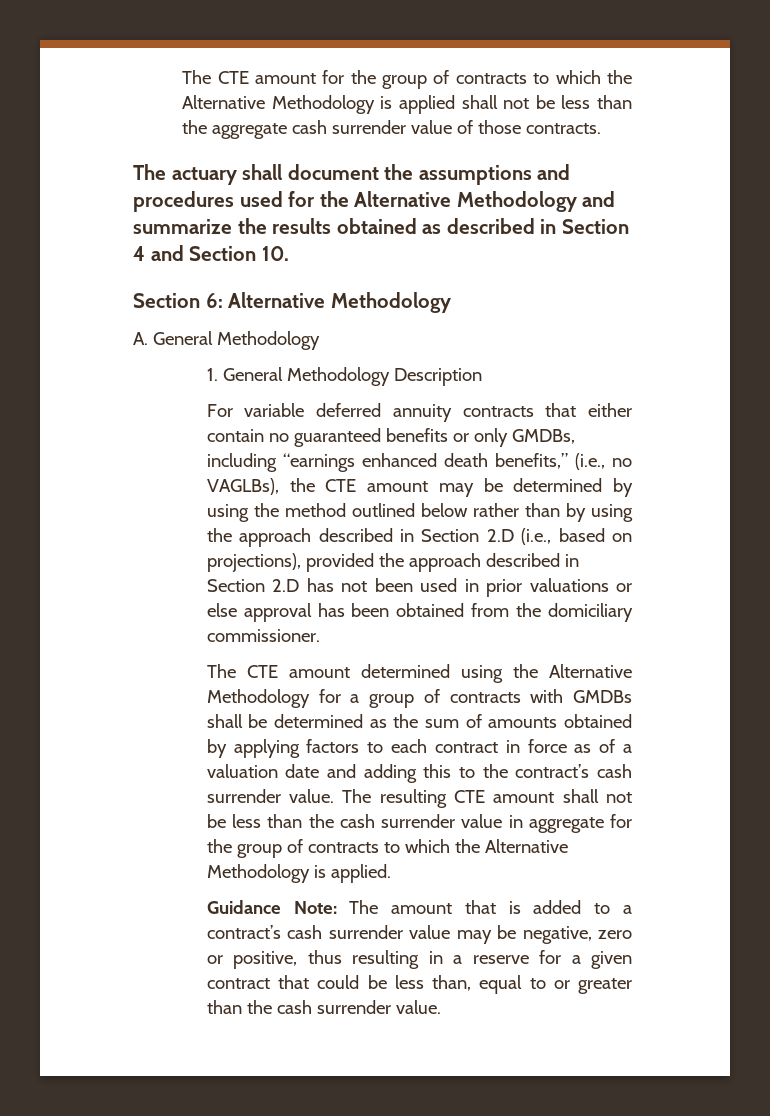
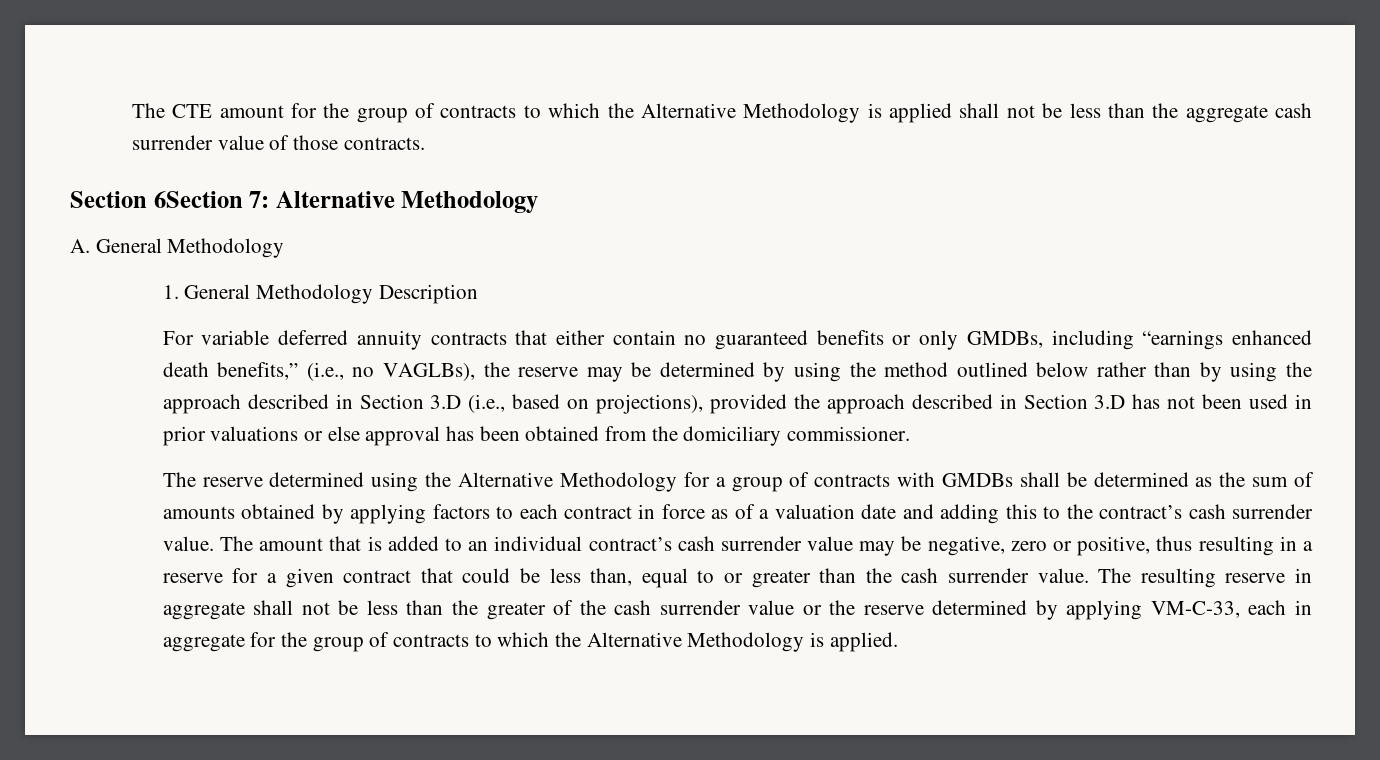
- The actuary shall document the assumptions and procedures used for the Alternative Methodology and summarize the results obtained as described in Section 4 and Section 10.
- Section 6: Alternative Methodology
+ Section 6Section 7: Alternative Methodology
- For variable deferred annuity contracts that either contain no guaranteed benefits or only GMDBs, including “earnings enhanced death benefits,” (i.e., no VAGLBs), the CTE amount may be determined by using the method outlined below rather than by using the approach described in Section 2.D (i.e., based on projections), provided the approach described in Section 2.D has not been used in prior valuations or else approval has been obtained from the domiciliary commissioner.
+ For variable deferred annuity contracts that either contain no guaranteed benefits or only GMDBs, including “earnings enhanced death benefits,” (i.e., no VAGLBs), the reserve may be determined by using the method outlined below rather than by using the approach described in Section 3.D (i.e., based on projections), provided the approach described in Section 3.D has not been used in prior valuations or else approval has been obtained from the domiciliary commissioner.
- The CTE amount determined using the Alternative Methodology for a group of contracts with GMDBs shall be determined as the sum of amounts obtained by applying factors to each contract in force as of a valuation date and adding this to the contract’s cash surrender value.
+ The reserve determined using the Alternative Methodology for a group of contracts with GMDBs shall be determined as the sum of amounts obtained by applying factors to each contract in force as of a valuation date and adding this to the contract’s cash surrender value.
- The resulting CTE amount shall not be less than the cash surrender value in aggregate for the group of contracts to which the Alternative Methodology is applied.
- Guidance Note: The amount that is added to a contract’s cash surrender value may be negative, zero or positive, thus resulting in a reserve for a given contract that could be less than, equal to or greater than the cash surrender value.
+ The amount that is added to an individual contract’s cash surrender value may be negative, zero or positive, thus resulting in a reserve for a given contract that could be less than, equal to or greater than the cash surrender value.
+ The resulting reserve in aggregate shall not be less than the greater of the cash surrender value or the reserve determined by applying VM-C-33, each in aggregate for the group of contracts to which the Alternative Methodology is applied.

